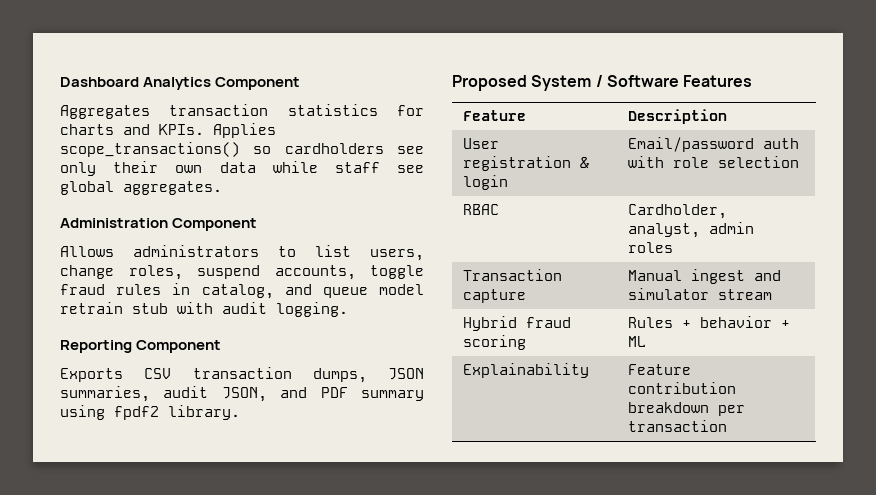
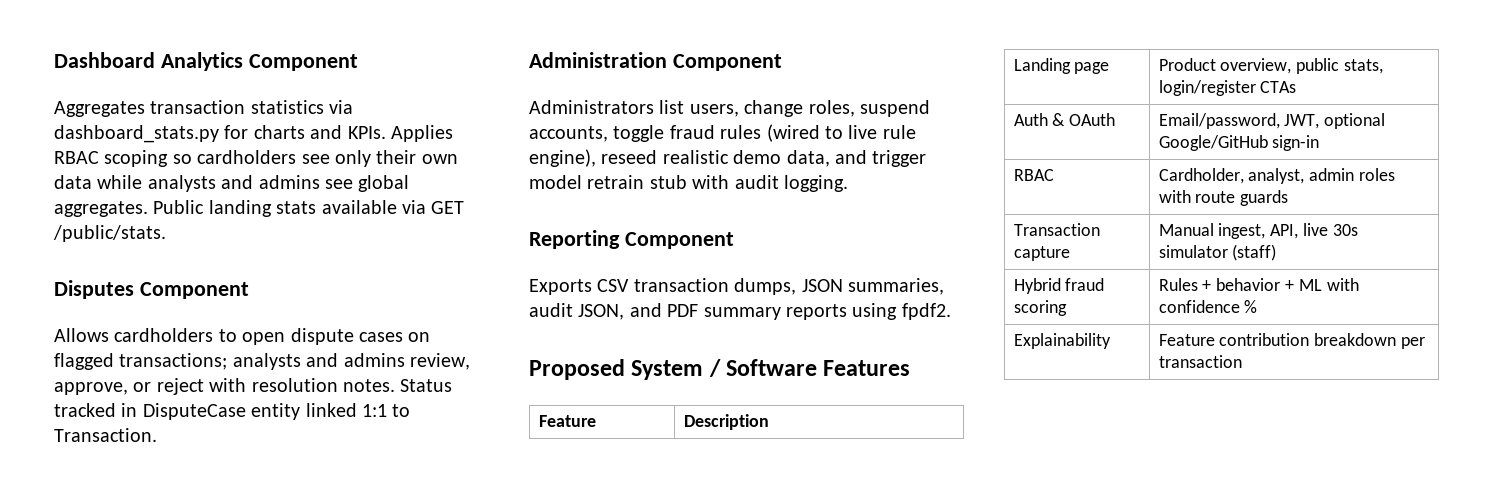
- Aggregates transaction statistics for charts and KPIs.
+ Aggregates transaction statistics via dashboard_stats.py for charts and KPIs.
- Applies scope_transactions() so cardholders see only their own data while staff see global aggregates.
+ Applies RBAC scoping so cardholders see only their own data while analysts and admins see global aggregates. Public landing stats available via GET /public/stats.
+ Disputes Component
+ Allows cardholders to open dispute cases on flagged transactions; analysts and admins review, approve, or reject with resolution notes. Status tracked in DisputeCase entity linked 1:1 to Transaction.
- Allows administrators to list users, change roles, suspend accounts, toggle fraud rules in catalog, and queue model retrain stub with audit logging.
+ Administrators list users, change roles, suspend accounts, toggle fraud rules (wired to live rule engine), reseed realistic demo data, and trigger model retrain stub with audit logging.
- Exports CSV transaction dumps, JSON summaries, audit JSON, and PDF summary using fpdf2 library.
+ Exports CSV transaction dumps, JSON summaries, audit JSON, and PDF summary reports using fpdf2.
- User registration & login | Email/password auth with role selection
+ Landing page | Product overview, public stats, login/register CTAs
+ Auth & OAuth | Email/password, JWT, optional Google/GitHub sign-in
- RBAC | Cardholder, analyst, admin roles
+ RBAC | Cardholder, analyst, admin roles with route guards
- Transaction capture | Manual ingest and simulator stream
+ Transaction capture | Manual ingest, API, live 30s simulator (staff)
- Hybrid fraud scoring | Rules + behavior + ML
+ Hybrid fraud scoring | Rules + behavior + ML with confidence %

